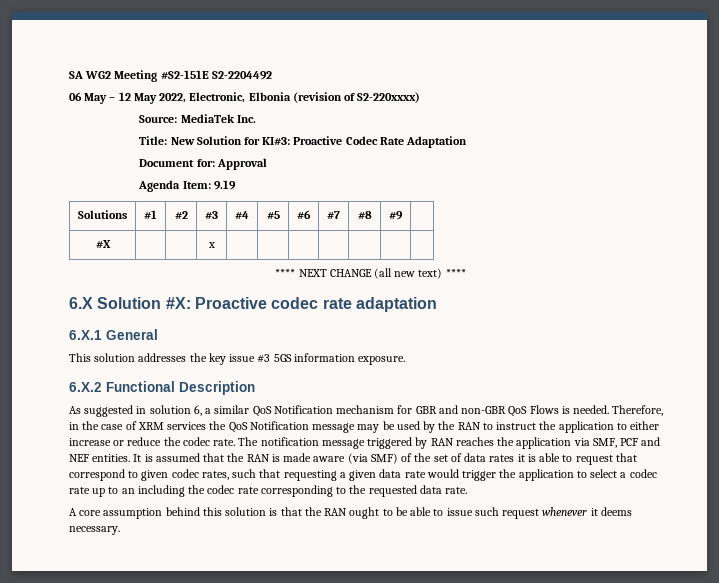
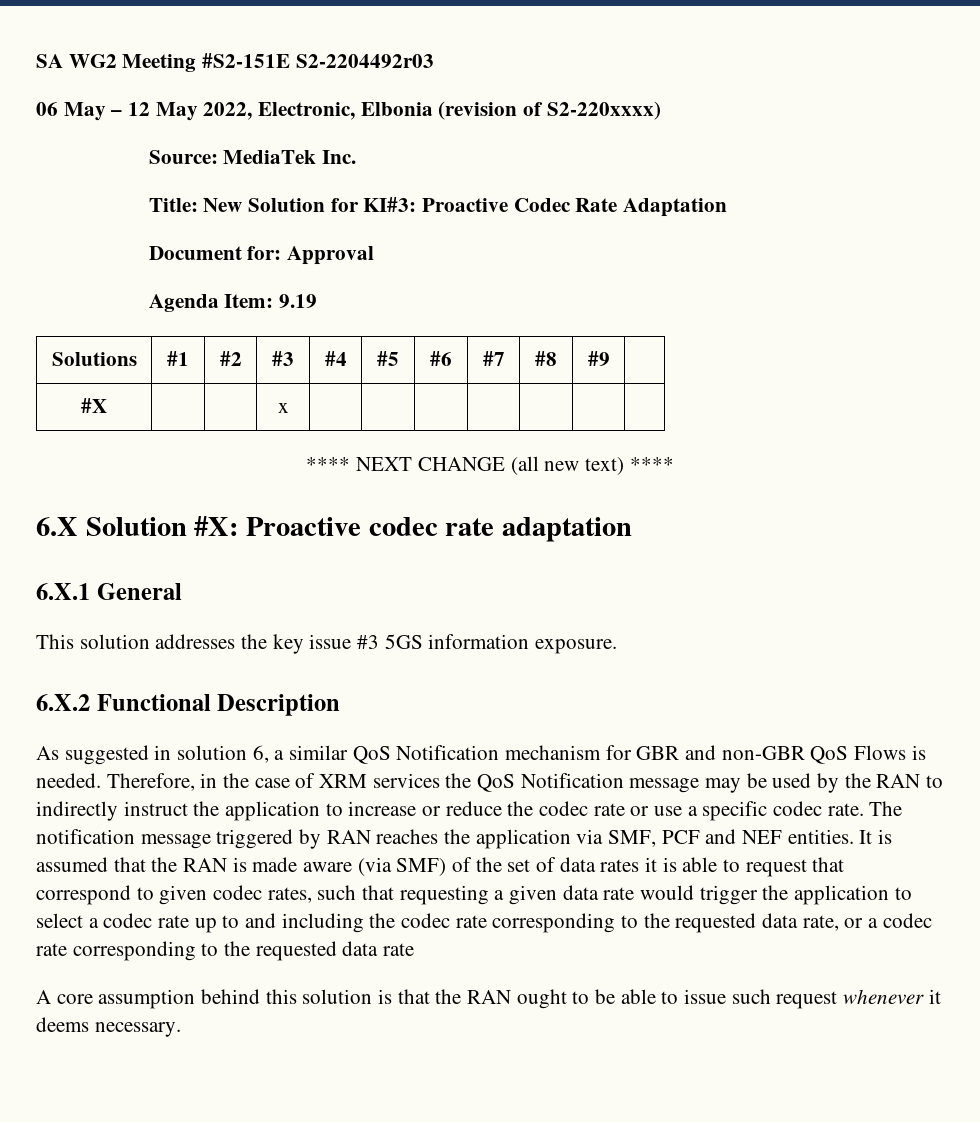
- SA WG2 Meeting #S2-151E S2-2204492
+ SA WG2 Meeting #S2-151E S2-2204492r03
- Therefore, in the case of XRM services the QoS Notification message may be used by the RAN to instruct the application to either increase or reduce the codec rate.
+ Therefore, in the case of XRM services the QoS Notification message may be used by the RAN to indirectly instruct the application to increase or reduce the codec rate or use a specific codec rate.
- It is assumed that the RAN is made aware (via SMF) of the set of data rates it is able to request that correspond to given codec rates, such that requesting a given data rate would trigger the application to select a codec rate up to an including the codec rate corresponding to the requested data rate.
+ It is assumed that the RAN is made aware (via SMF) of the set of data rates it is able to request that correspond to given codec rates, such that requesting a given data rate would trigger the application to select a codec rate up to and including the codec rate corresponding to the requested data rate, or a codec rate corresponding to the requested data rate

